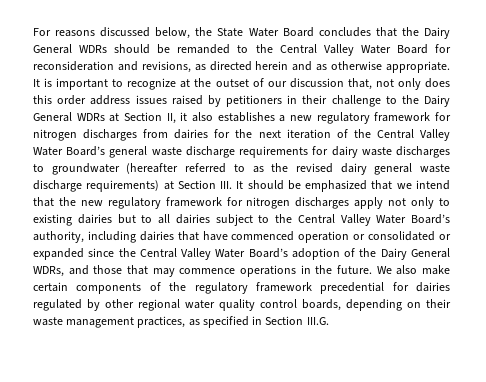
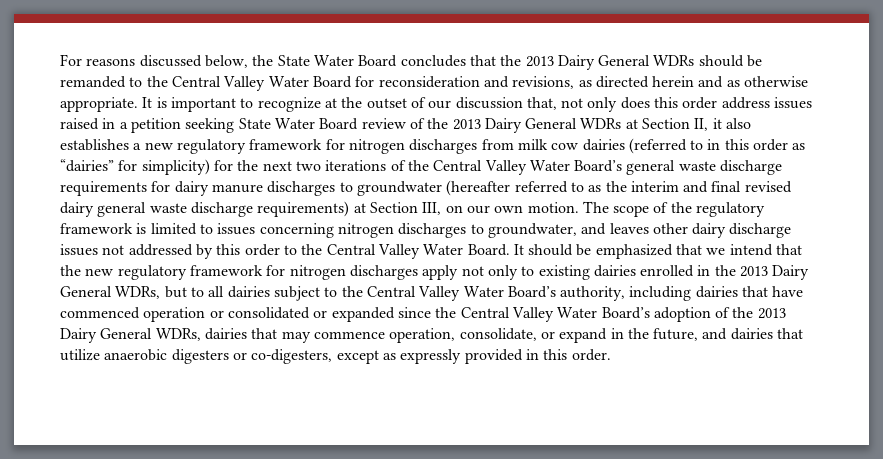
- For reasons discussed below, the State Water Board concludes that the Dairy General WDRs should be remanded to the Central Valley Water Board for reconsideration and revisions, as directed herein and as otherwise appropriate.
+ For reasons discussed below, the State Water Board concludes that the 2013 Dairy General WDRs should be remanded to the Central Valley Water Board for reconsideration and revisions, as directed herein and as otherwise appropriate.
- It is important to recognize at the outset of our discussion that, not only does this order address issues raised by petitioners in their challenge to the Dairy General WDRs at Section II, it also establishes a new regulatory framework for nitrogen discharges from dairies for the next iteration of the Central Valley Water Board’s general waste discharge requirements for dairy waste discharges to groundwater (hereafter referred to as the revised dairy general waste discharge requirements) at Section III. It should be emphasized that we intend that the new regulatory framework for nitrogen discharges apply not only to existing dairies but to all dairies subject to the Central Valley Water Board’s authority, including dairies that have commenced operation or consolidated or expanded since the Central Valley Water Board’s adoption of the Dairy General WDRs, and those that may commence operations in the future. We also make certain components of the regulatory framework precedential for dairies regulated by other regional water quality control boards, depending on their waste management practices, as specified in Section III.G.
+ It is important to recognize at the outset of our discussion that, not only does this order address issues raised in a petition seeking State Water Board review of the 2013 Dairy General WDRs at Section II, it also establishes a new regulatory framework for nitrogen discharges from milk cow dairies (referred to in this order as “dairies” for simplicity) for the next two iterations of the Central Valley Water Board’s general waste discharge requirements for dairy manure discharges to groundwater (hereafter referred to as the interim and final revised dairy general waste discharge requirements) at Section III, on our own motion. The scope of the regulatory framework is limited to issues concerning nitrogen discharges to groundwater, and leaves other dairy discharge issues not addressed by this order to the Central Valley Water Board. It should be emphasized that we intend that the new regulatory framework for nitrogen discharges apply not only to existing dairies enrolled in the 2013 Dairy General WDRs, but to all dairies subject to the Central Valley Water Board’s authority, including dairies that have commenced operation or consolidated or expanded since the Central Valley Water Board’s adoption of the 2013 Dairy General WDRs, dairies that may commence operation, consolidate, or expand in the future, and dairies that utilize anaerobic digesters or co-digesters, except as expressly provided in this order.

